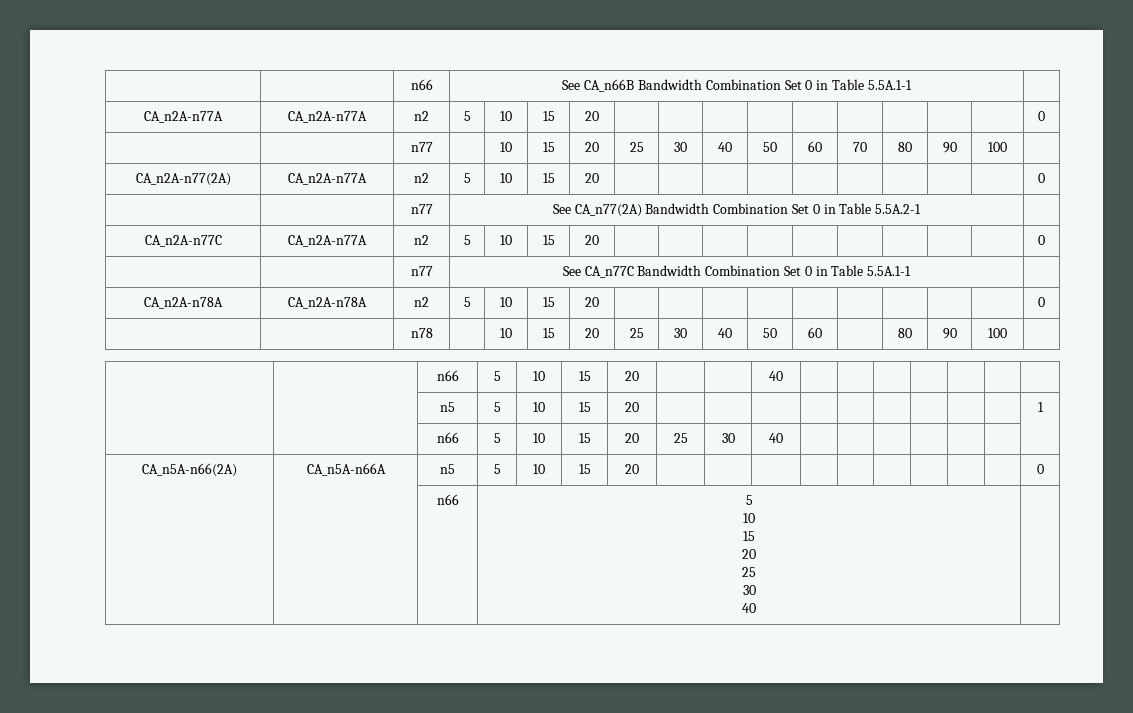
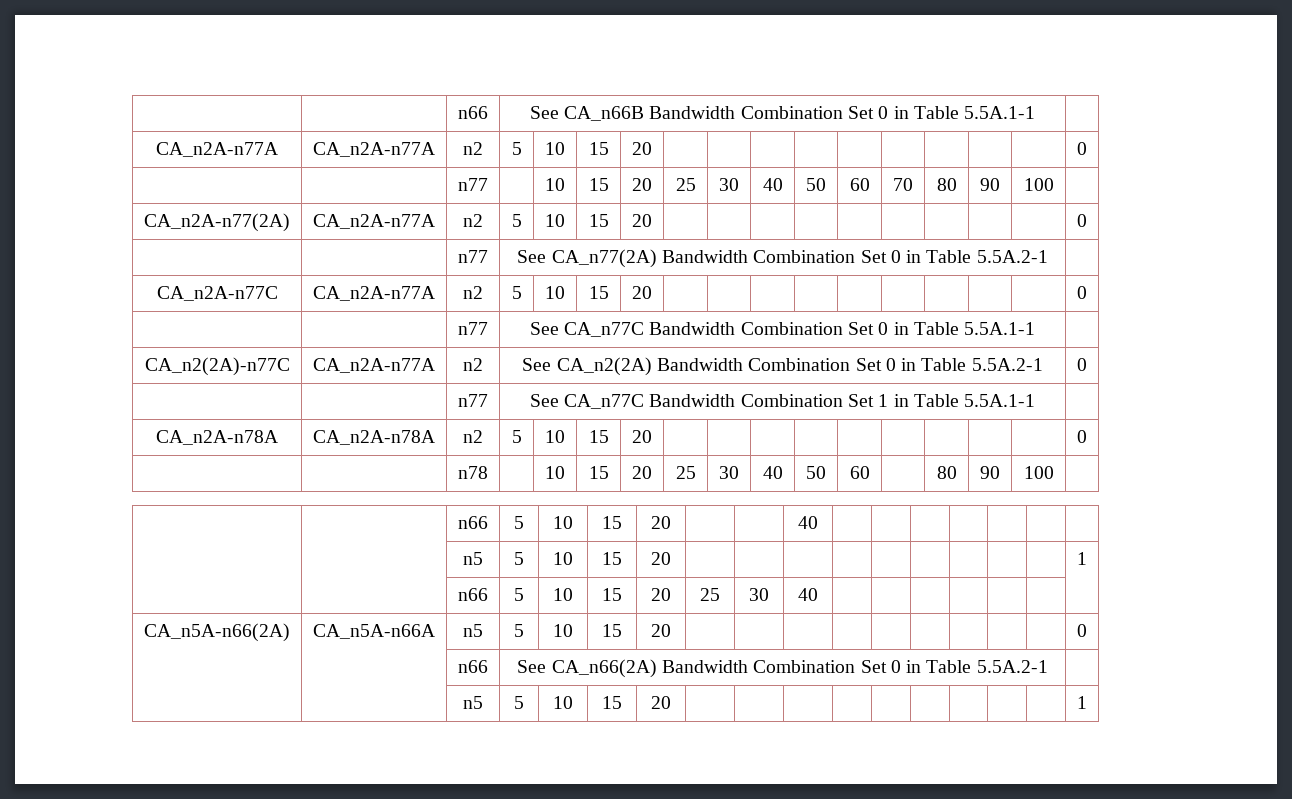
+ CA_n2(2A)-n77C | CA_n2A-n77A | n2 | See CA_n2(2A) Bandwidth Combination Set 0 in Table 5.5A.2-1 | 0
+ | | n77 | See CA_n77C Bandwidth Combination Set 1 in Table 5.5A.1-1 |
  CA_n5A-n66(2A) | CA_n5A-n66A | n5 | 5 | 10 | 15 | 20 | | | | | | | | | | 0
- | | n66 | 5
- 10
- 15
- 20
- 25
- 30
- 40 |
+ | | n66 | See CA_n66(2A) Bandwidth Combination Set 0 in Table 5.5A.2-1 |
+ | | n5 | 5 | 10 | 15 | 20 | | | | | | | | | | 1

